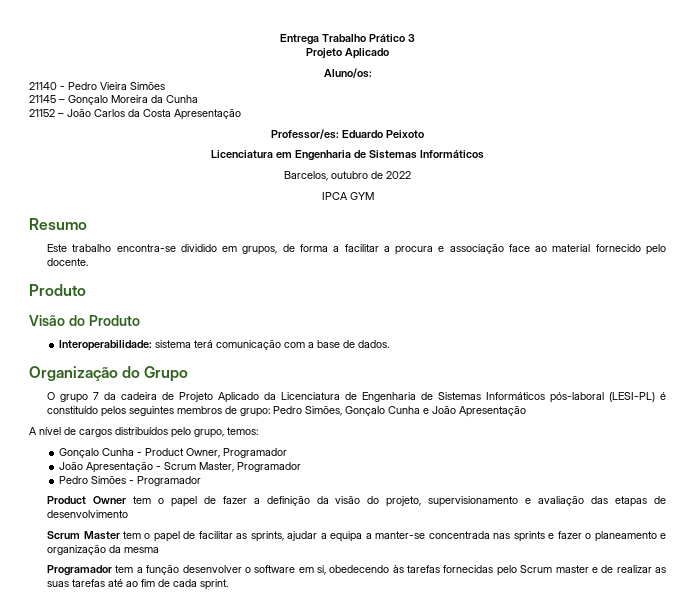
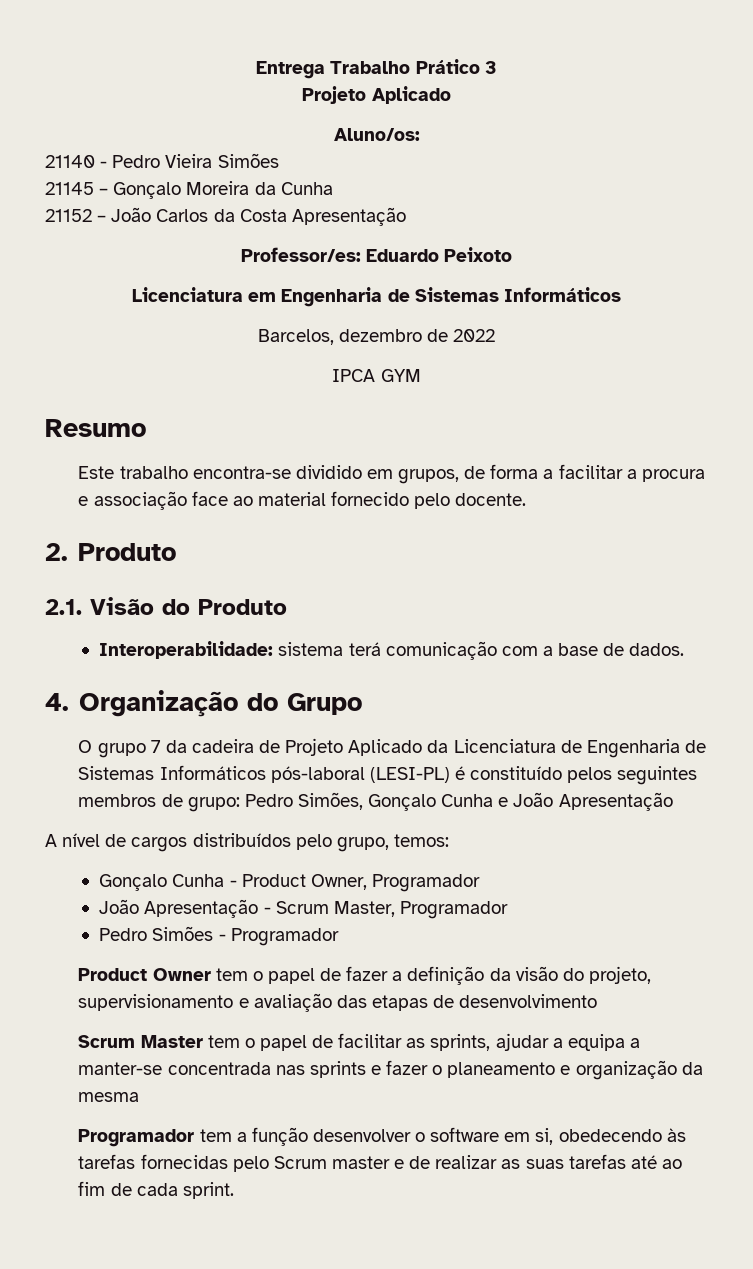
- Barcelos, outubro de 2022
+ Barcelos, dezembro de 2022
  Este trabalho encontra-se dividido em grupos, de forma a facilitar a procura e associação face ao material fornecido pelo docente.
- Produto
- Visão do Produto
+ 2. Produto
+ 2.1. Visão do Produto
- Organização do Grupo
+ 4. Organização do Grupo

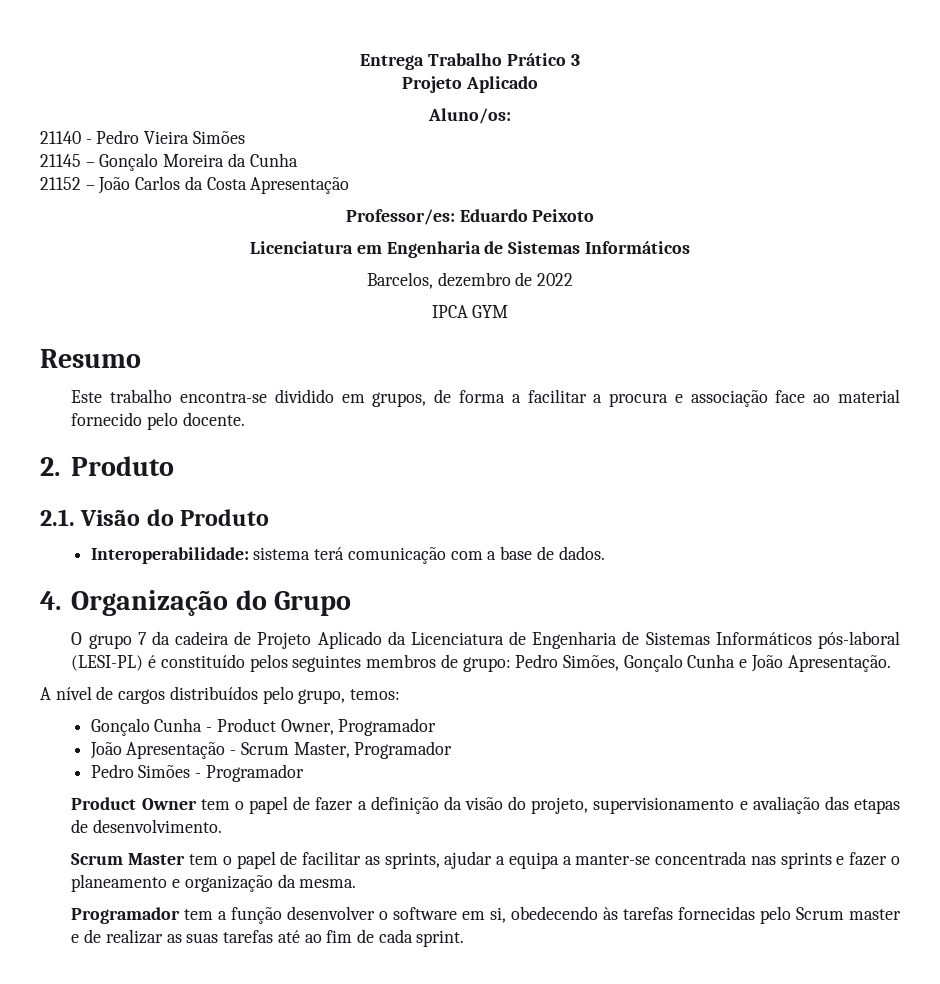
- O grupo 7 da cadeira de Projeto Aplicado da Licenciatura de Engenharia de Sistemas Informáticos pós-laboral (LESI-PL) é constituído pelos seguintes membros de grupo: Pedro Simões, Gonçalo Cunha e João Apresentação
+ O grupo 7 da cadeira de Projeto Aplicado da Licenciatura de Engenharia de Sistemas Informáticos pós-laboral (LESI-PL) é constituído pelos seguintes membros de grupo: Pedro Simões, Gonçalo Cunha e João Apresentação.
- Product Owner tem o papel de fazer a definição da visão do projeto, supervisionamento e avaliação das etapas de desenvolvimento
+ Product Owner tem o papel de fazer a definição da visão do projeto, supervisionamento e avaliação das etapas de desenvolvimento.
- Scrum Master tem o papel de facilitar as sprints, ajudar a equipa a manter-se concentrada nas sprints e fazer o planeamento e organização da mesma
+ Scrum Master tem o papel de facilitar as sprints, ajudar a equipa a manter-se concentrada nas sprints e fazer o planeamento e organização da mesma.

